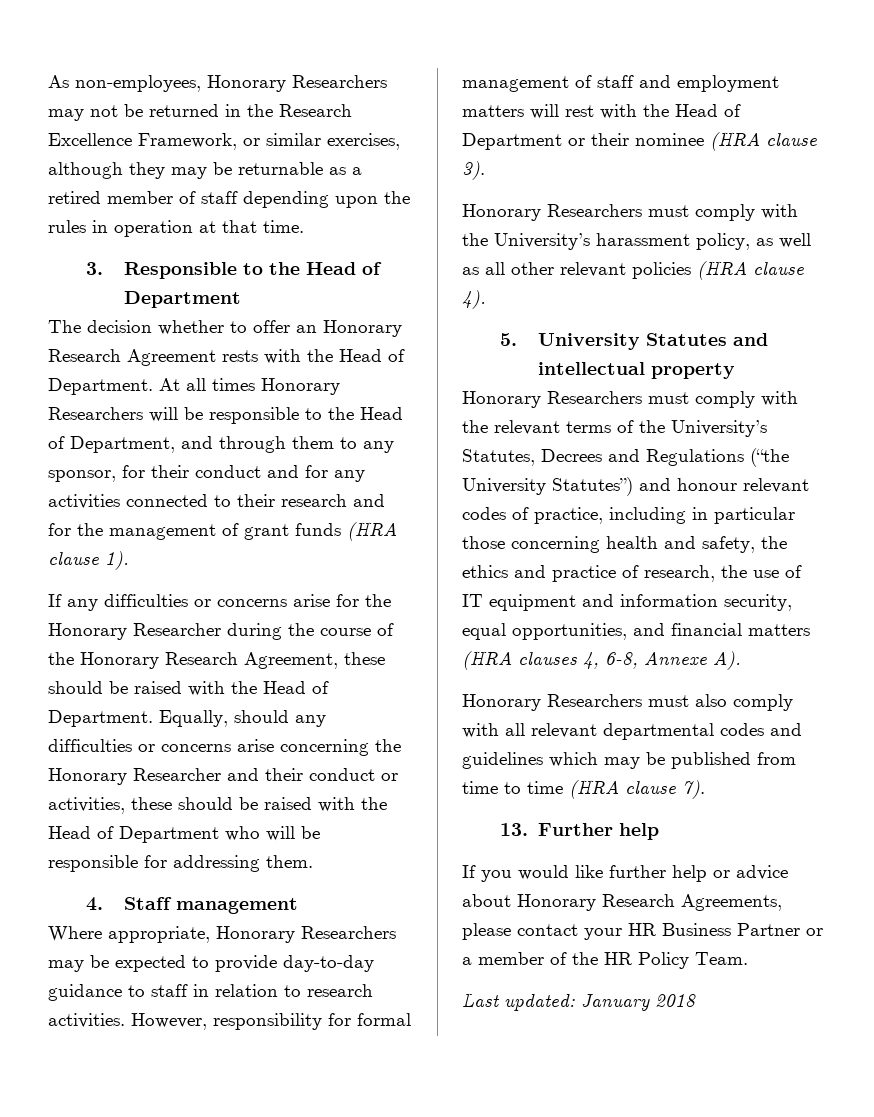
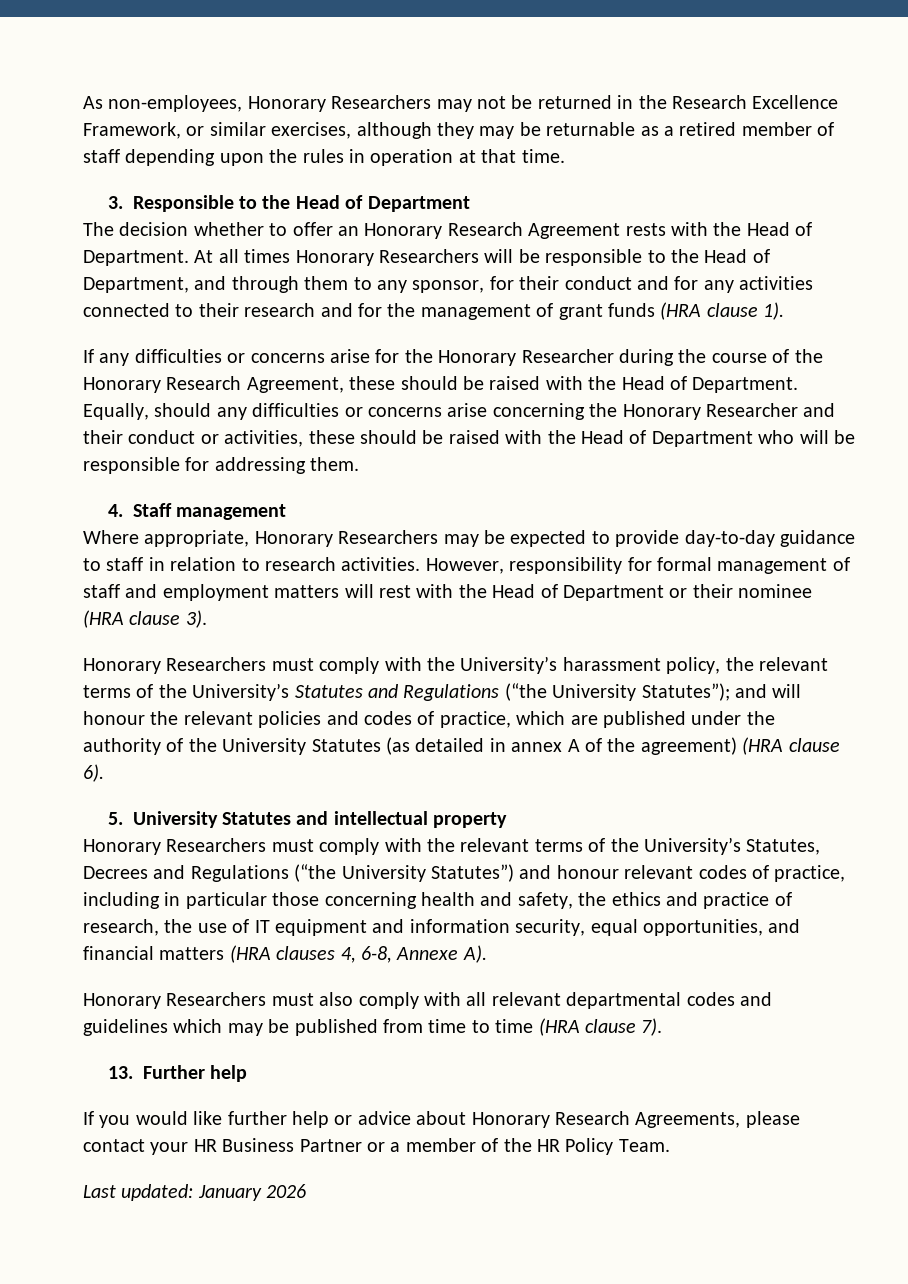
- Honorary Researchers must comply with the University’s harassment policy, as well as all other relevant policies (HRA clause 4).
+ Honorary Researchers must comply with the University’s harassment policy, the relevant terms of the University’s Statutes and Regulations (“the University Statutes”); and will honour the relevant policies and codes of practice, which are published under the authority of the University Statutes (as detailed in annex A of the agreement) (HRA clause 6).
- Last updated: January 2018
+ Last updated: January 2026

